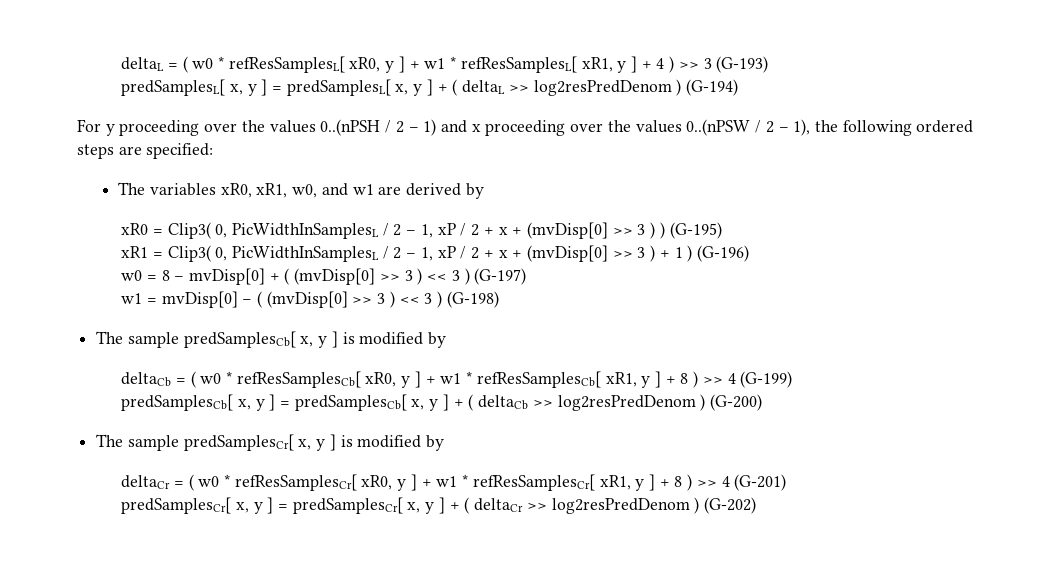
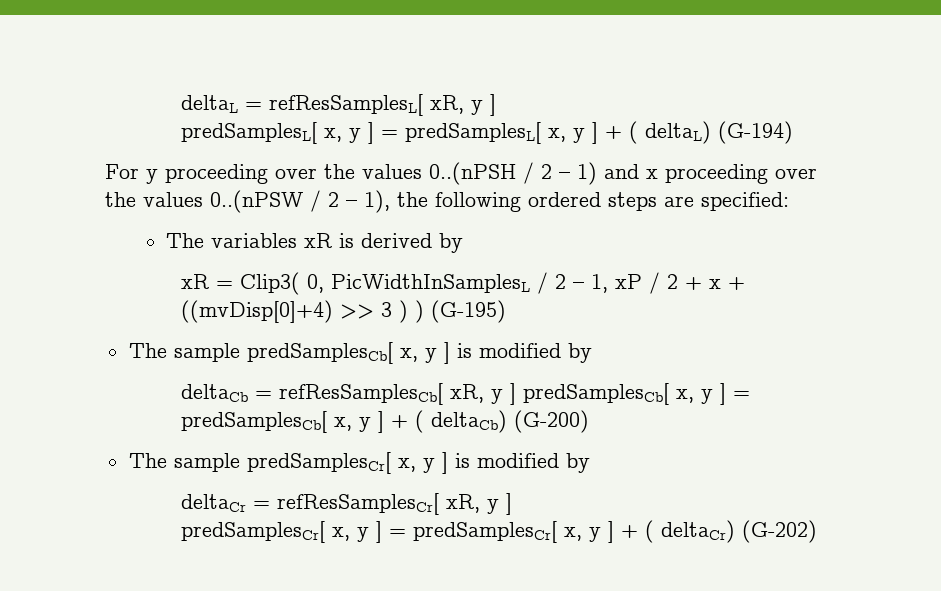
- deltaL = ( w0 * refResSamplesL[ xR0, y ] + w1 * refResSamplesL[ xR1, y ] + 4 ) >> 3 (G-193)
+ deltaL = refResSamplesL[ xR, y ]
- predSamplesL[ x, y ] = predSamplesL[ x, y ] + ( deltaL >> log2resPredDenom ) (G-194)
+ predSamplesL[ x, y ] = predSamplesL[ x, y ] + ( deltaL) (G-194)
- The variables xR0, xR1, w0, and w1 are derived by
+ The variables xR is derived by
- xR0 = Clip3( 0, PicWidthInSamplesL / 2 – 1, xP / 2 + x + (mvDisp[0] >> 3 ) ) (G-195)
+ xR = Clip3( 0, PicWidthInSamplesL / 2 – 1, xP / 2 + x + ((mvDisp[0]+4) >> 3 ) ) (G-195)
- xR1 = Clip3( 0, PicWidthInSamplesL / 2 – 1, xP / 2 + x + (mvDisp[0] >> 3 ) + 1 ) (G-196)
- w0 = 8 – mvDisp[0] + ( (mvDisp[0] >> 3 ) << 3 ) (G-197)
- w1 = mvDisp[0] − ( (mvDisp[0] >> 3 ) << 3 ) (G-198)
- deltaCb = ( w0 * refResSamplesCb[ xR0, y ] + w1 * refResSamplesCb[ xR1, y ] + 8 ) >> 4 (G-199)
- predSamplesCb[ x, y ] = predSamplesCb[ x, y ] + ( deltaCb >> log2resPredDenom ) (G-200)
+ deltaCb = refResSamplesCb[ xR, y ] predSamplesCb[ x, y ] = predSamplesCb[ x, y ] + ( deltaCb) (G-200)
- deltaCr = ( w0 * refResSamplesCr[ xR0, y ] + w1 * refResSamplesCr[ xR1, y ] + 8 ) >> 4 (G-201)
+ deltaCr = refResSamplesCr[ xR, y ]
- predSamplesCr[ x, y ] = predSamplesCr[ x, y ] + ( deltaCr >> log2resPredDenom ) (G-202)
+ predSamplesCr[ x, y ] = predSamplesCr[ x, y ] + ( deltaCr) (G-202)

